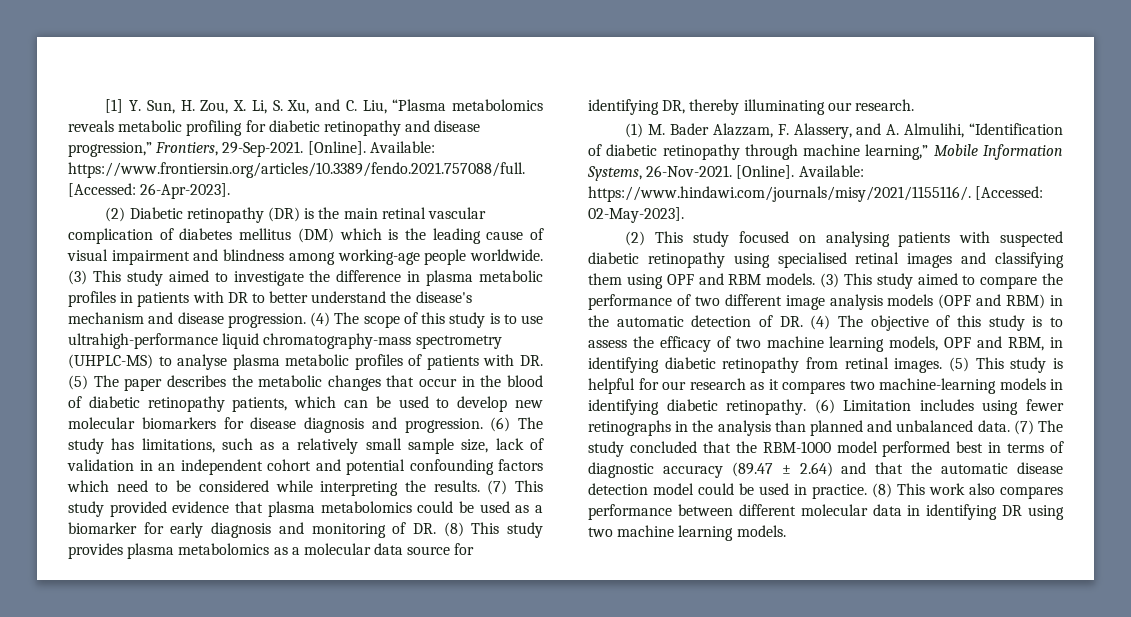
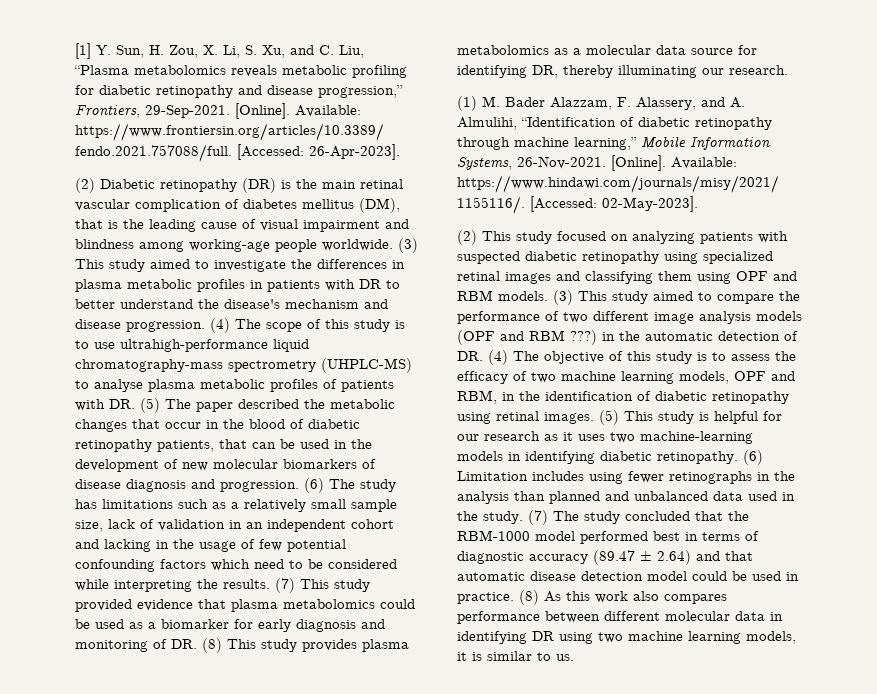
- (2) Diabetic retinopathy (DR) is the main retinal vascular complication of diabetes mellitus (DM) which is the leading cause of visual impairment and blindness among working-age people worldwide.
+ (2) Diabetic retinopathy (DR) is the main retinal vascular complication of diabetes mellitus (DM), that is the leading cause of visual impairment and blindness among working-age people worldwide.
- (3) This study aimed to investigate the difference in plasma metabolic profiles in patients with DR to better understand the disease's mechanism and disease progression.
+ (3) This study aimed to investigate the differences in plasma metabolic profiles in patients with DR to better understand the disease's mechanism and disease progression.
- (4) The scope of this study is to use ultrahigh-performance liquid chromatography-mass spectrometry (UHPLC-MS) to analyse plasma metabolic profiles of patients with DR. (5) The paper describes the metabolic changes that occur in the blood of diabetic retinopathy patients, which can be used to develop new molecular biomarkers for disease diagnosis and progression.
+ (4) The scope of this study is to use ultrahigh-performance liquid chromatography-mass spectrometry (UHPLC-MS) to analyse plasma metabolic profiles of patients with DR. (5) The paper described the metabolic changes that occur in the blood of diabetic retinopathy patients, that can be used in the development of new molecular biomarkers of disease diagnosis and progression.
- (6) The study has limitations, such as a relatively small sample size, lack of validation in an independent cohort and potential confounding factors which need to be considered while interpreting the results.
+ (6) The study has limitations such as a relatively small sample size, lack of validation in an independent cohort and lacking in the usage of few potential confounding factors which need to be considered while interpreting the results.
- (2) This study focused on analysing patients with suspected diabetic retinopathy using specialised retinal images and classifying them using OPF and RBM models.
+ (2) This study focused on analyzing patients with suspected diabetic retinopathy using specialized retinal images and classifying them using OPF and RBM models.
- (3) This study aimed to compare the performance of two different image analysis models (OPF and RBM) in the automatic detection of DR. (4) The objective of this study is to assess the efficacy of two machine learning models, OPF and RBM, in identifying diabetic retinopathy from retinal images.
+ (3) This study aimed to compare the performance of two different image analysis models (OPF and RBM ???) in the automatic detection of DR. (4) The objective of this study is to assess the efficacy of two machine learning models, OPF and RBM, in the identification of diabetic retinopathy using retinal images.
- (5) This study is helpful for our research as it compares two machine-learning models in identifying diabetic retinopathy.
+ (5) This study is helpful for our research as it uses two machine-learning models in identifying diabetic retinopathy.
- (6) Limitation includes using fewer retinographs in the analysis than planned and unbalanced data.
+ (6) Limitation includes using fewer retinographs in the analysis than planned and unbalanced data used in the study.
- (7) The study concluded that the RBM-1000 model performed best in terms of diagnostic accuracy (89.47 ± 2.64) and that the automatic disease detection model could be used in practice.
+ (7) The study concluded that the RBM-1000 model performed best in terms of diagnostic accuracy (89.47 ± 2.64) and that automatic disease detection model could be used in practice.
- (8) This work also compares performance between different molecular data in identifying DR using two machine learning models.
+ (8) As this work also compares performance between different molecular data in identifying DR using two machine learning models, it is similar to us.

